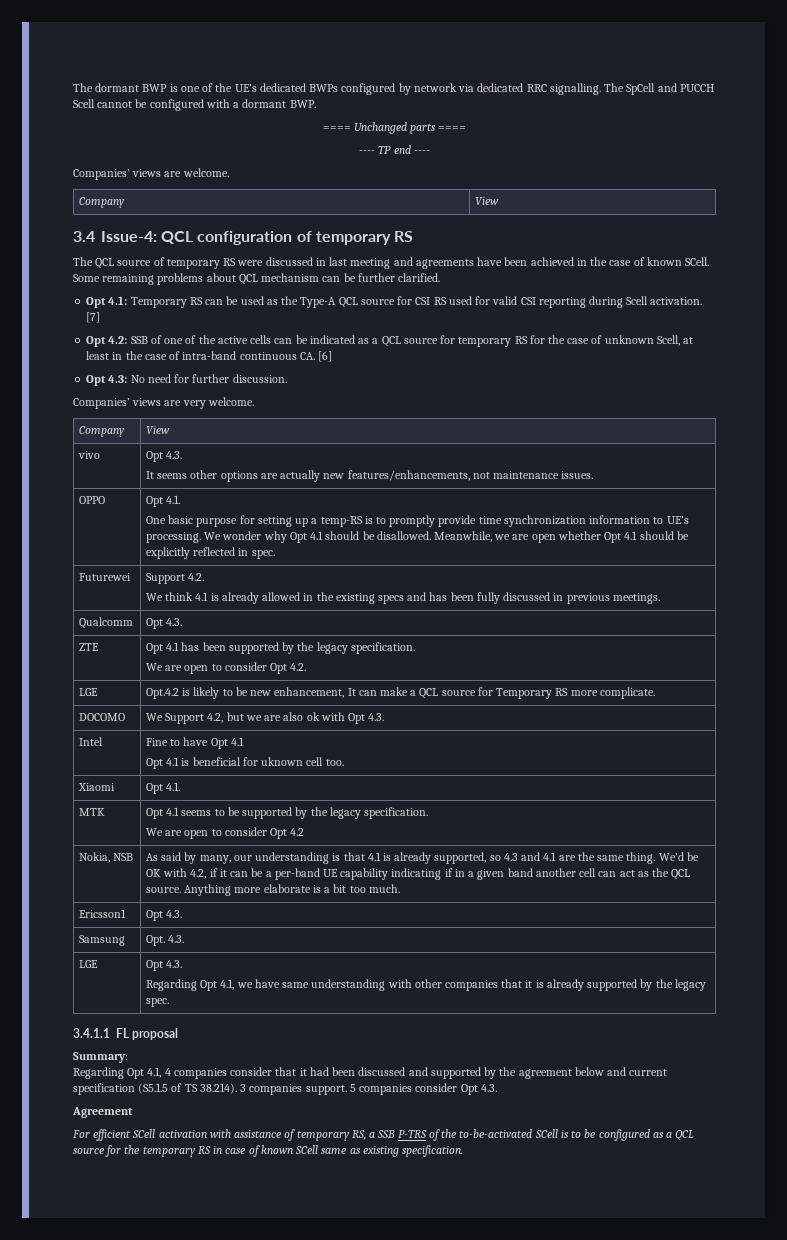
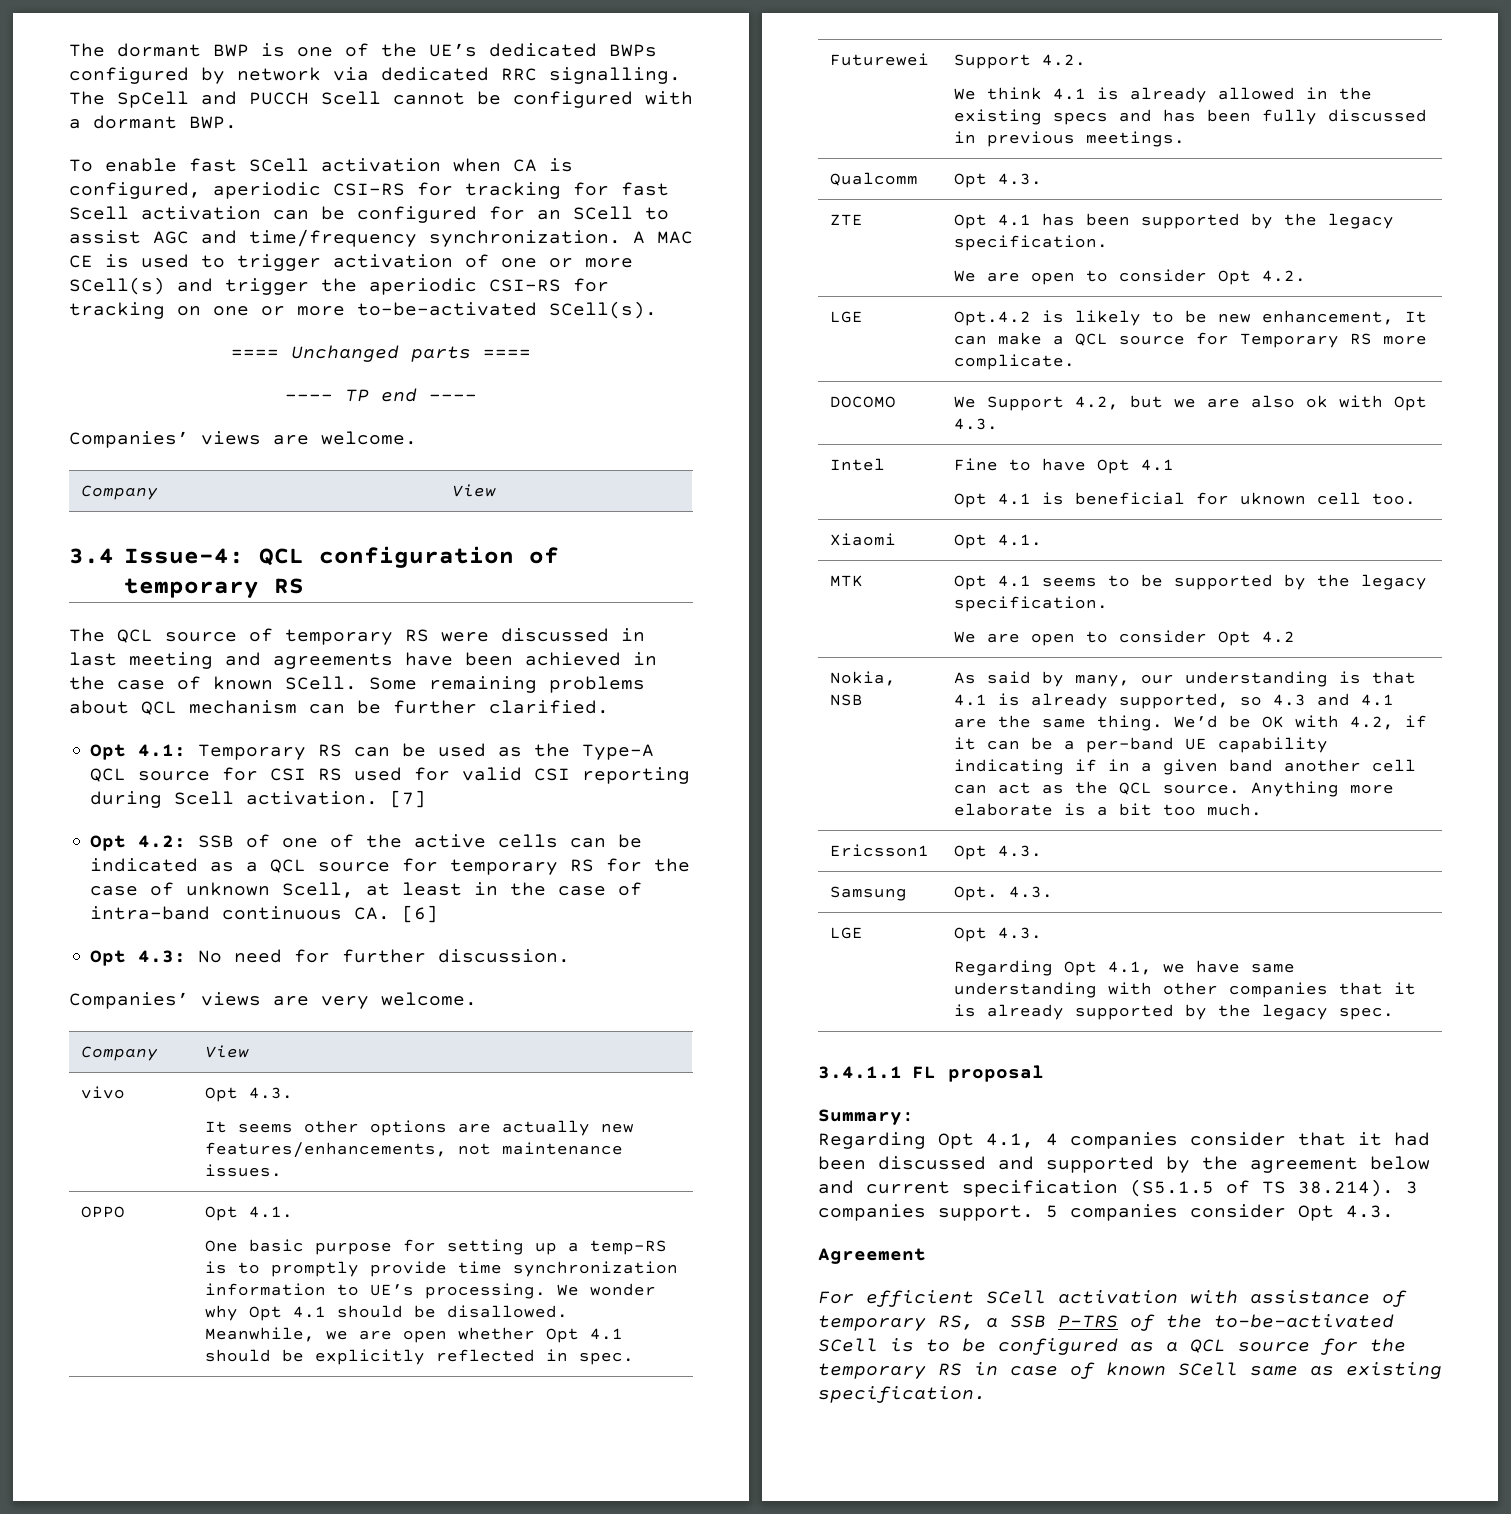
+ To enable fast SCell activation when CA is configured, aperiodic CSI-RS for tracking for fast Scell activation can be configured for an SCell to assist AGC and time/frequency synchronization. A MAC CE is used to trigger activation of one or more SCell(s) and trigger the aperiodic CSI-RS for tracking on one or more to-be-activated SCell(s).

